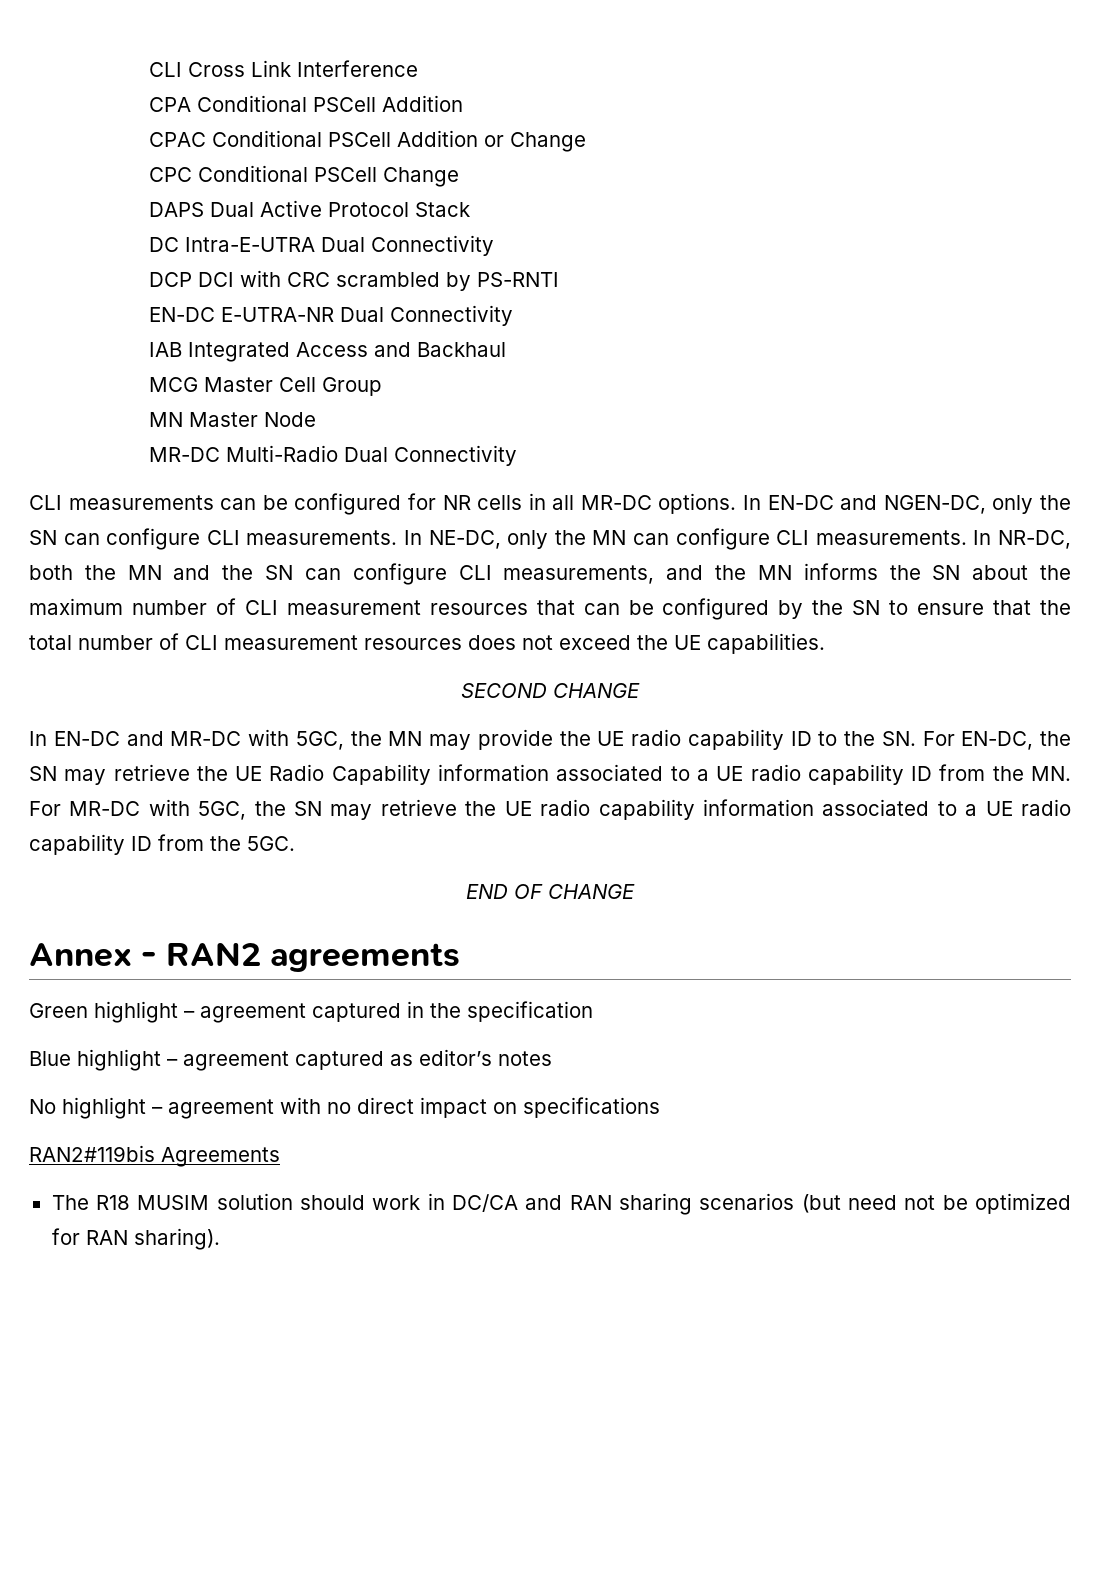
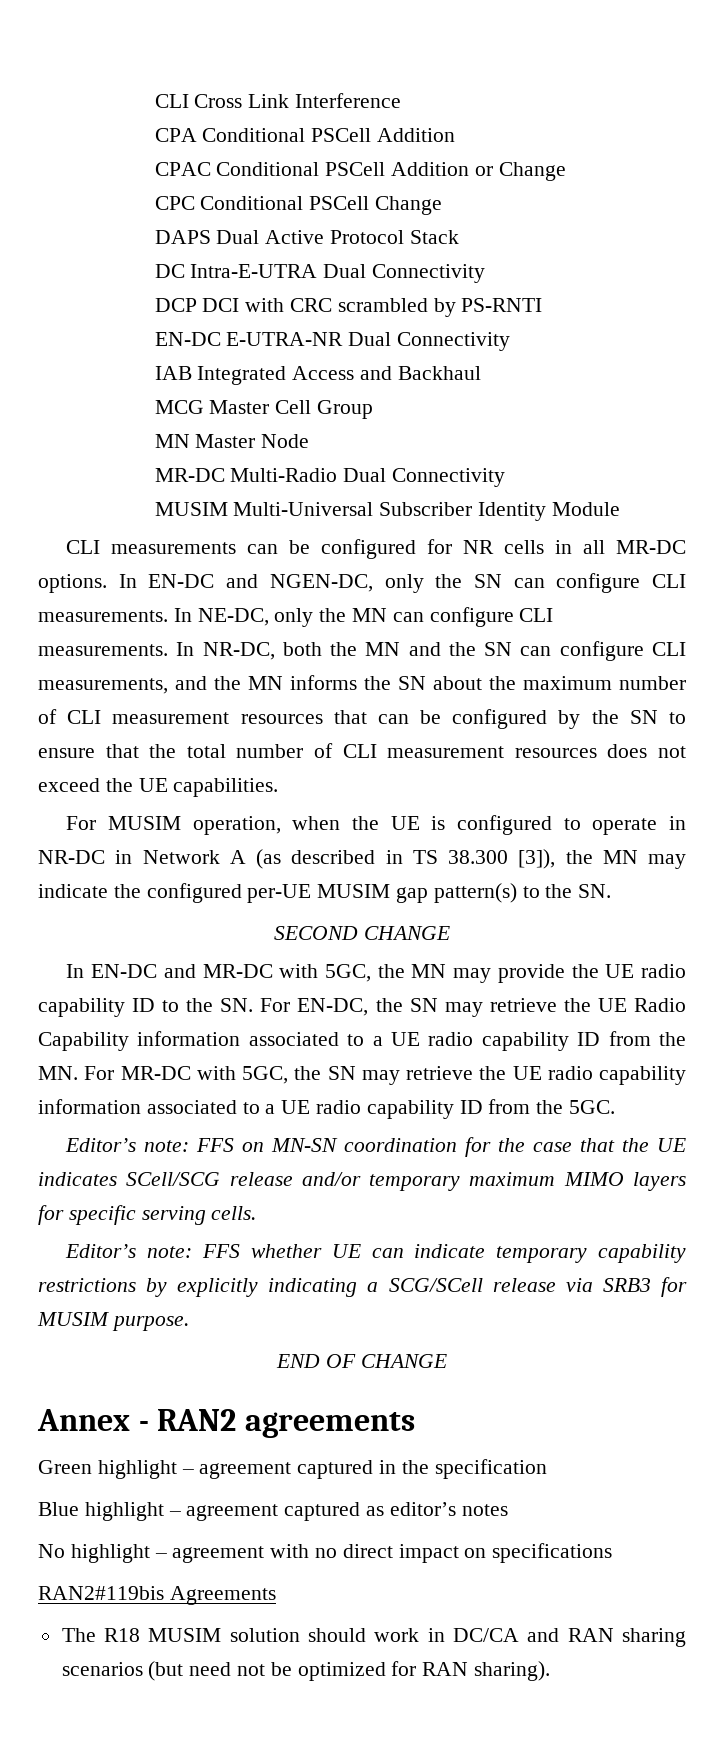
+ MUSIM Multi-Universal Subscriber Identity Module
+ For MUSIM operation, when the UE is configured to operate in NR-DC in Network A (as described in TS 38.300 [3]), the MN may indicate the configured per-UE MUSIM gap pattern(s) to the SN.
+ Editor’s note: FFS on MN-SN coordination for the case that the UE indicates SCell/SCG release and/or temporary maximum MIMO layers for specific serving cells.
+ Editor’s note: FFS whether UE can indicate temporary capability restrictions by explicitly indicating a SCG/SCell release via SRB3 for MUSIM purpose.

